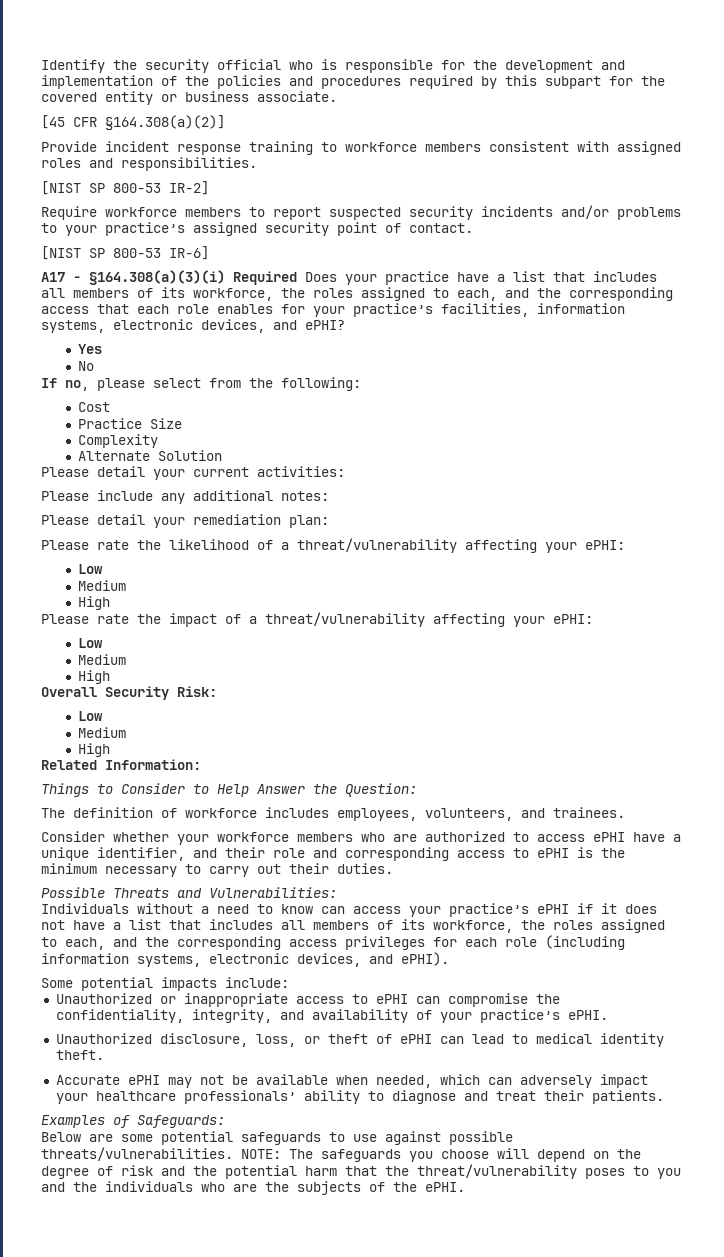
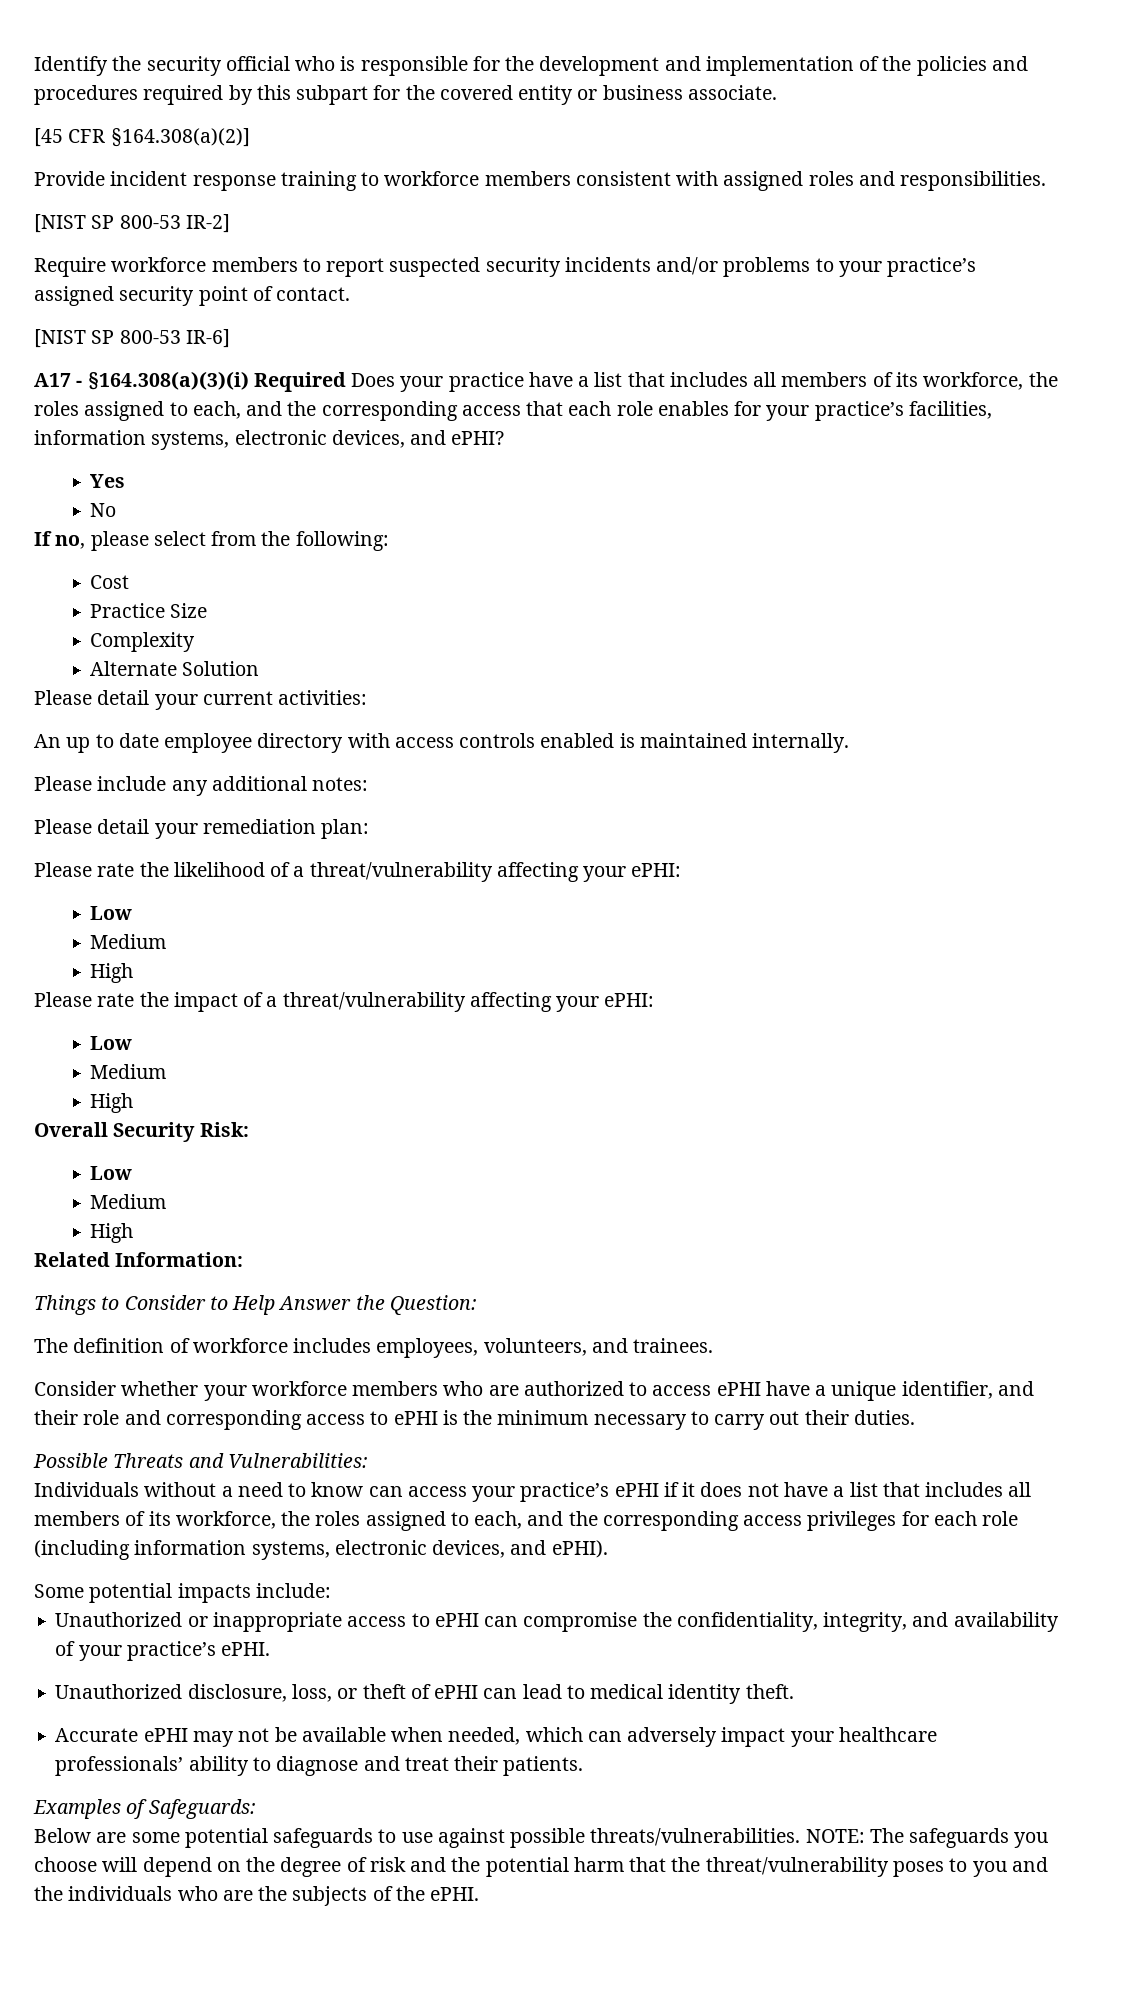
+ An up to date employee directory with access controls enabled is maintained internally.

